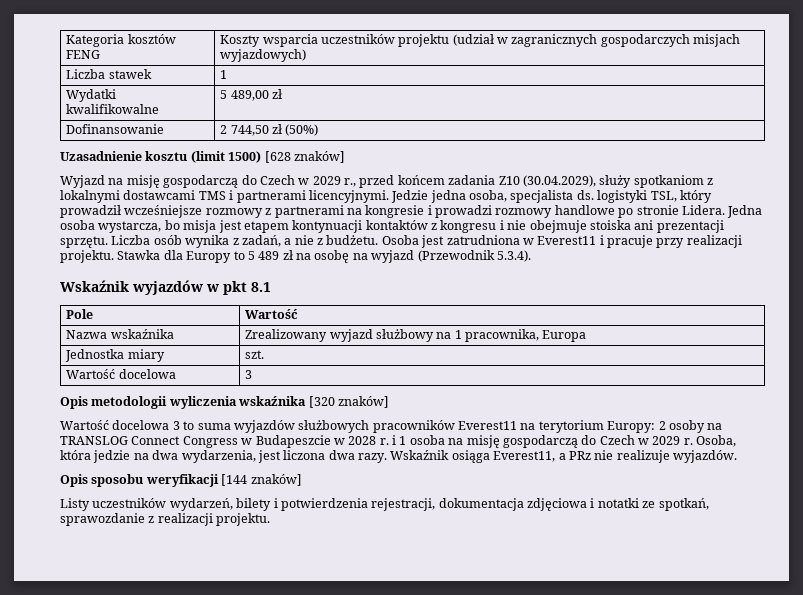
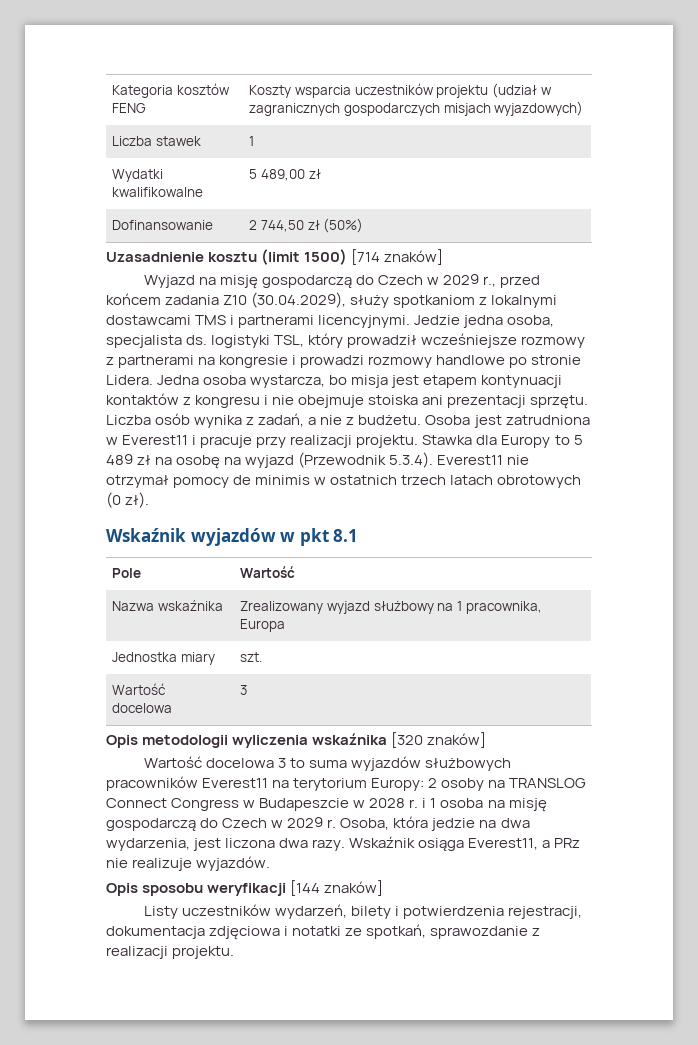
- Uzasadnienie kosztu (limit 1500) [628 znaków]
+ Uzasadnienie kosztu (limit 1500) [714 znaków]
- Stawka dla Europy to 5 489 zł na osobę na wyjazd (Przewodnik 5.3.4).
+ Stawka dla Europy to 5 489 zł na osobę na wyjazd (Przewodnik 5.3.4). Everest11 nie otrzymał pomocy de minimis w ostatnich trzech latach obrotowych (0 zł).

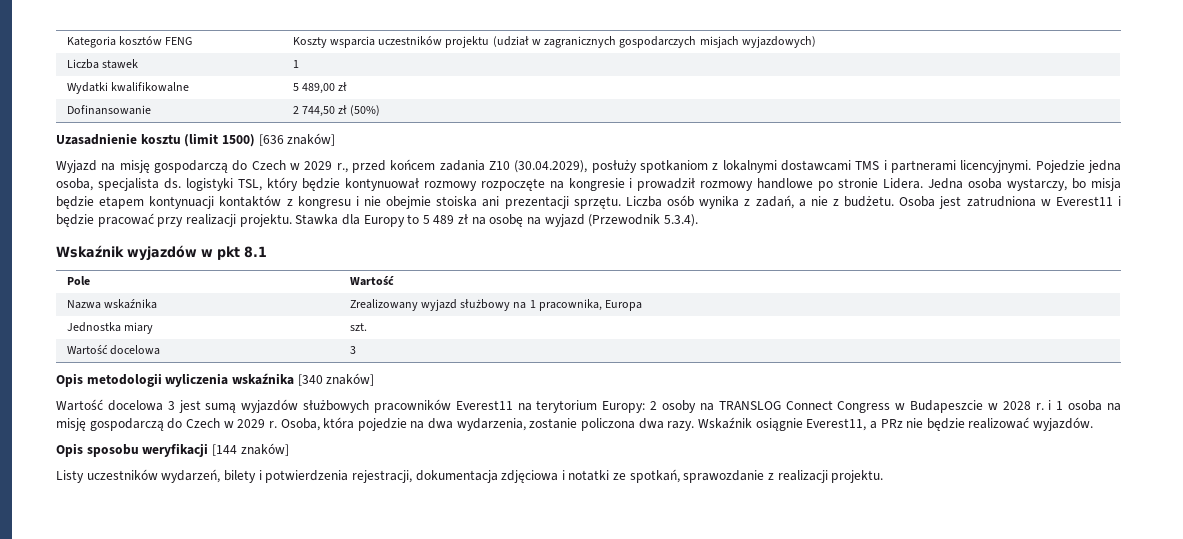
- Uzasadnienie kosztu (limit 1500) [714 znaków]
+ Uzasadnienie kosztu (limit 1500) [636 znaków]
- Wyjazd na misję gospodarczą do Czech w 2029 r., przed końcem zadania Z10 (30.04.2029), służy spotkaniom z lokalnymi dostawcami TMS i partnerami licencyjnymi.
+ Wyjazd na misję gospodarczą do Czech w 2029 r., przed końcem zadania Z10 (30.04.2029), posłuży spotkaniom z lokalnymi dostawcami TMS i partnerami licencyjnymi.
- Jedzie jedna osoba, specjalista ds. logistyki TSL, który prowadził wcześniejsze rozmowy z partnerami na kongresie i prowadzi rozmowy handlowe po stronie Lidera.
+ Pojedzie jedna osoba, specjalista ds. logistyki TSL, który będzie kontynuował rozmowy rozpoczęte na kongresie i prowadził rozmowy handlowe po stronie Lidera.
- Jedna osoba wystarcza, bo misja jest etapem kontynuacji kontaktów z kongresu i nie obejmuje stoiska ani prezentacji sprzętu.
+ Jedna osoba wystarczy, bo misja będzie etapem kontynuacji kontaktów z kongresu i nie obejmie stoiska ani prezentacji sprzętu.
- Osoba jest zatrudniona w Everest11 i pracuje przy realizacji projektu.
+ Osoba jest zatrudniona w Everest11 i będzie pracować przy realizacji projektu.
- Stawka dla Europy to 5 489 zł na osobę na wyjazd (Przewodnik 5.3.4). Everest11 nie otrzymał pomocy de minimis w ostatnich trzech latach obrotowych (0 zł).
+ Stawka dla Europy to 5 489 zł na osobę na wyjazd (Przewodnik 5.3.4).
- Opis metodologii wyliczenia wskaźnika [320 znaków]
+ Opis metodologii wyliczenia wskaźnika [340 znaków]
- Wartość docelowa 3 to suma wyjazdów służbowych pracowników Everest11 na terytorium Europy: 2 osoby na TRANSLOG Connect Congress w Budapeszcie w 2028 r. i 1 osoba na misję gospodarczą do Czech w 2029 r.
+ Wartość docelowa 3 jest sumą wyjazdów służbowych pracowników Everest11 na terytorium Europy: 2 osoby na TRANSLOG Connect Congress w Budapeszcie w 2028 r. i 1 osoba na misję gospodarczą do Czech w 2029 r.
- Osoba, która jedzie na dwa wydarzenia, jest liczona dwa razy.
+ Osoba, która pojedzie na dwa wydarzenia, zostanie policzona dwa razy.
- Wskaźnik osiąga Everest11, a PRz nie realizuje wyjazdów.
+ Wskaźnik osiągnie Everest11, a PRz nie będzie realizować wyjazdów.

